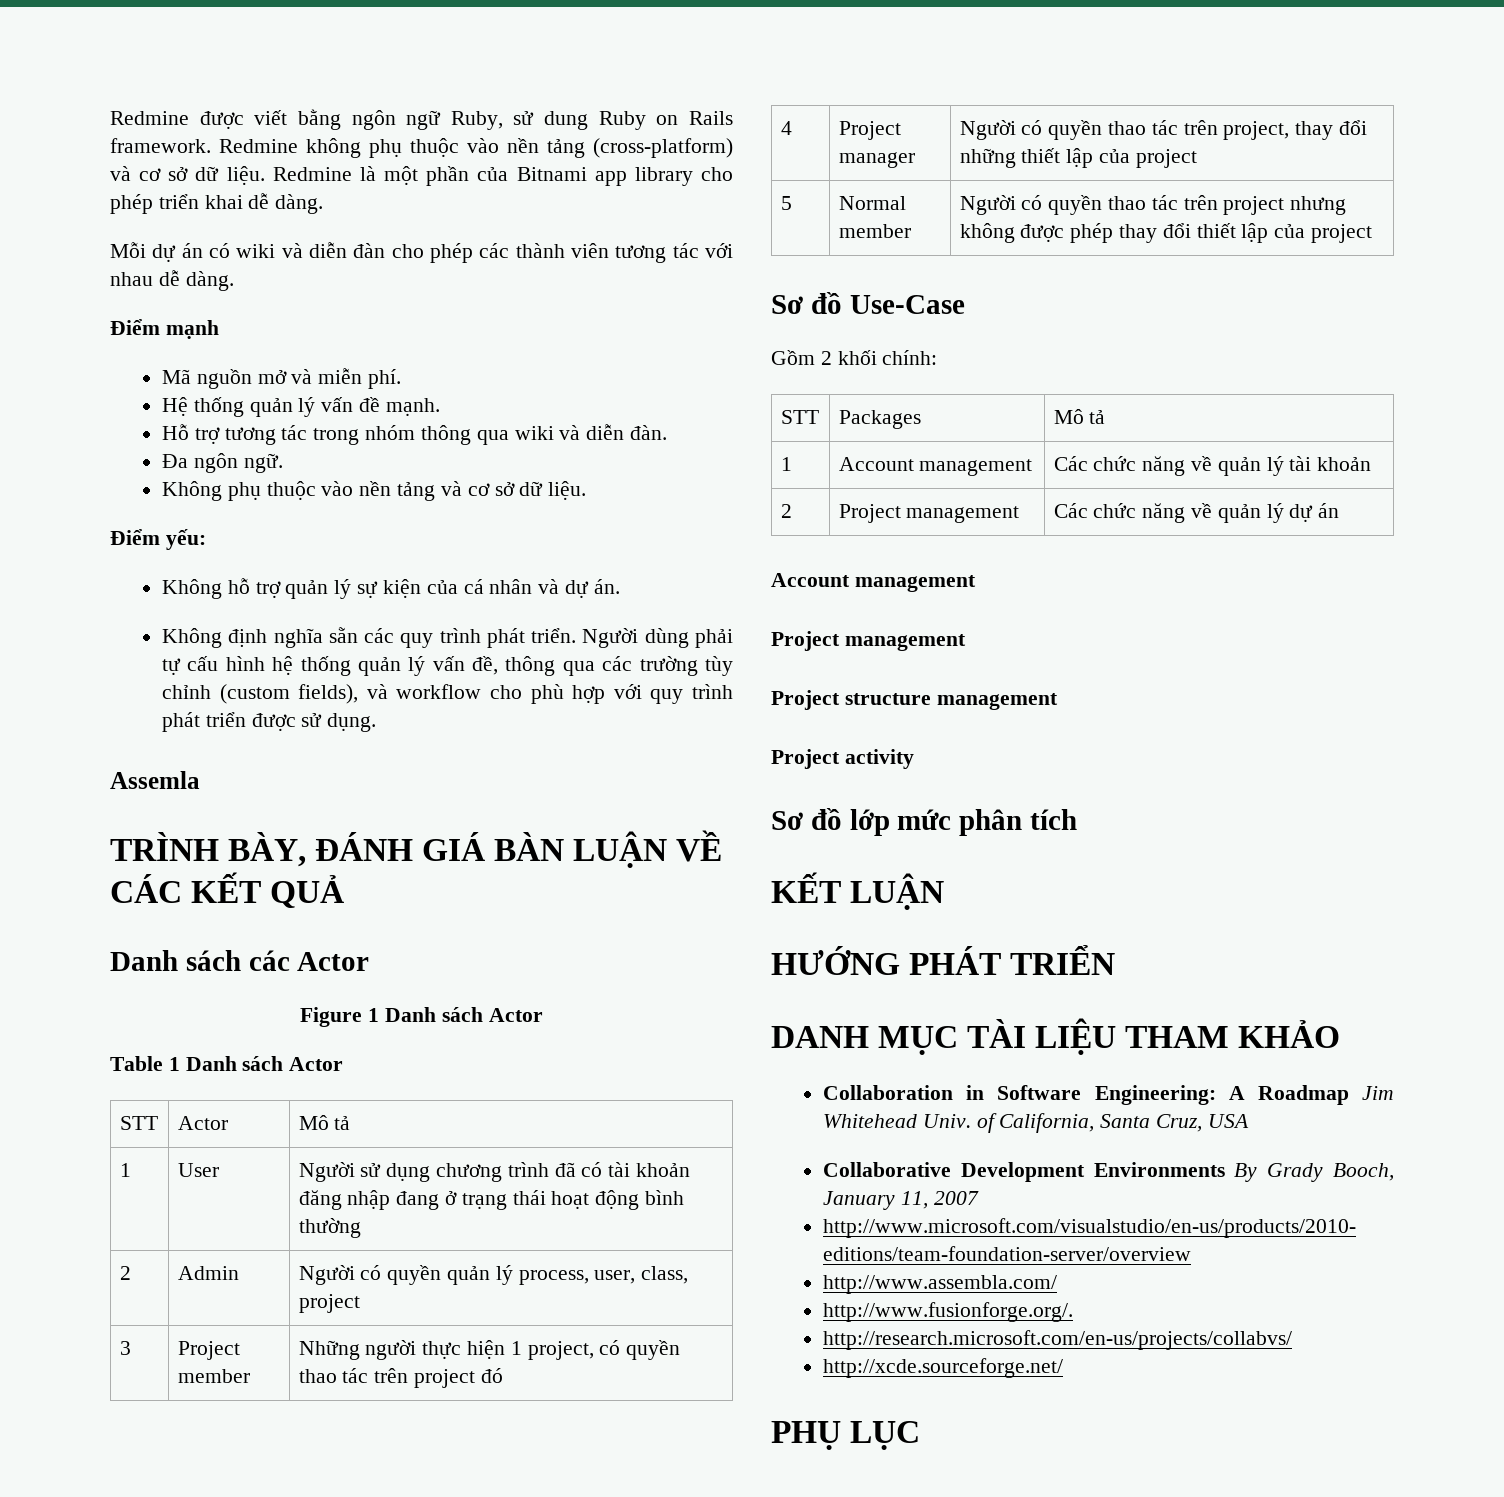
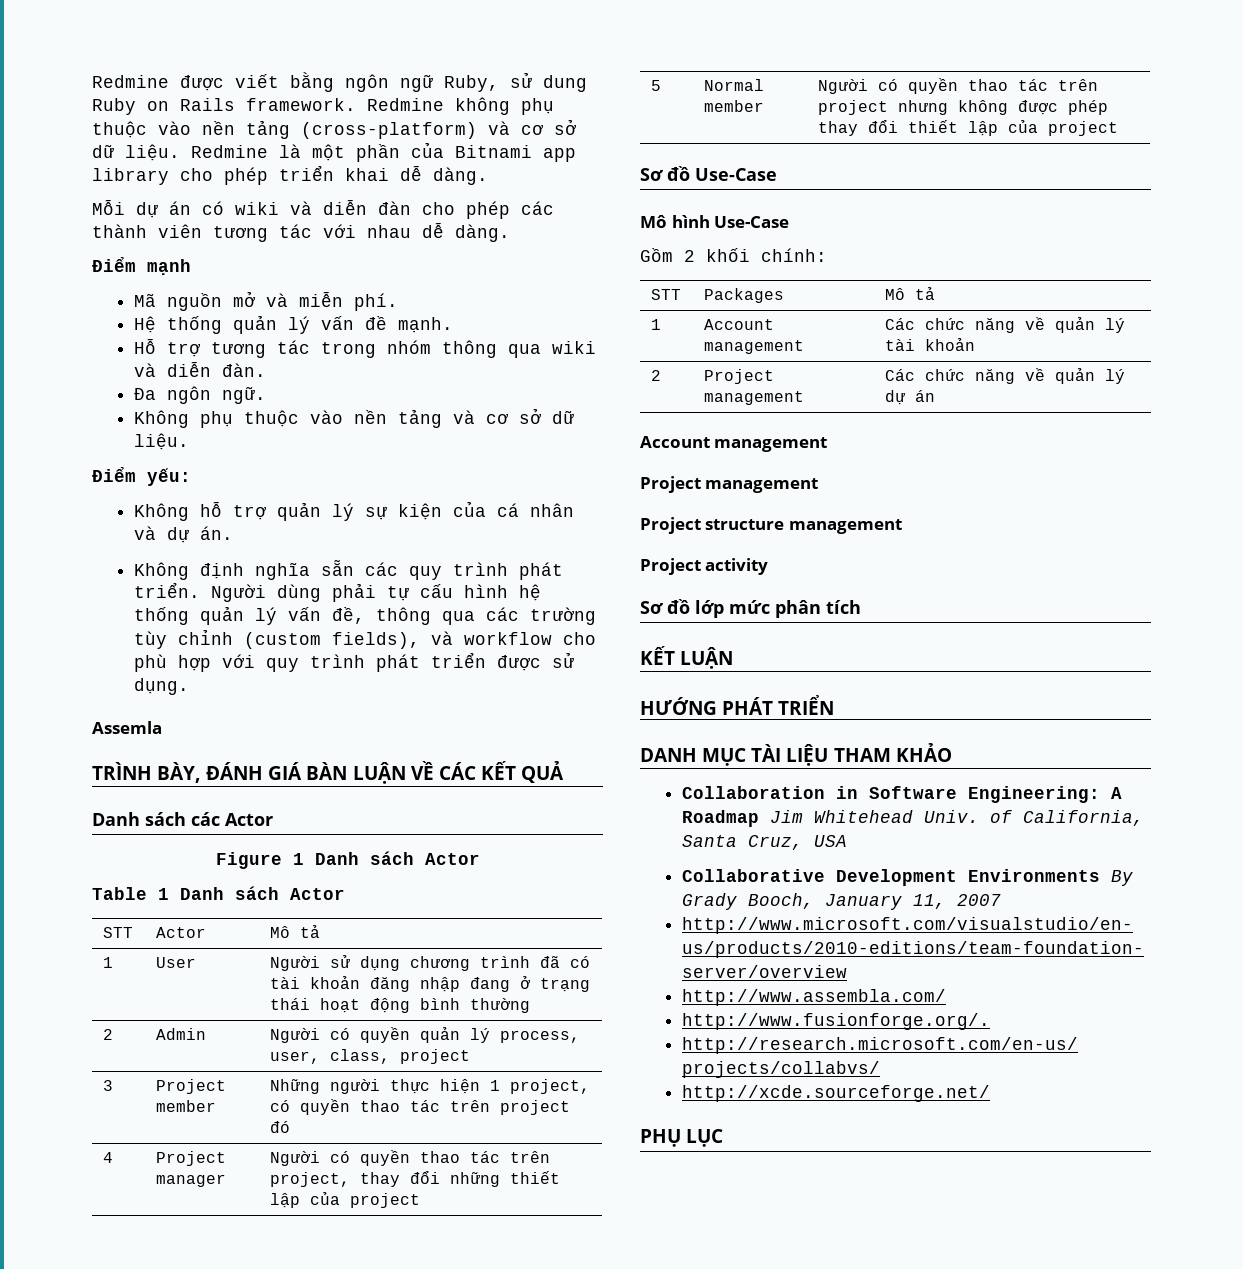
+ Mô hình Use-Case

